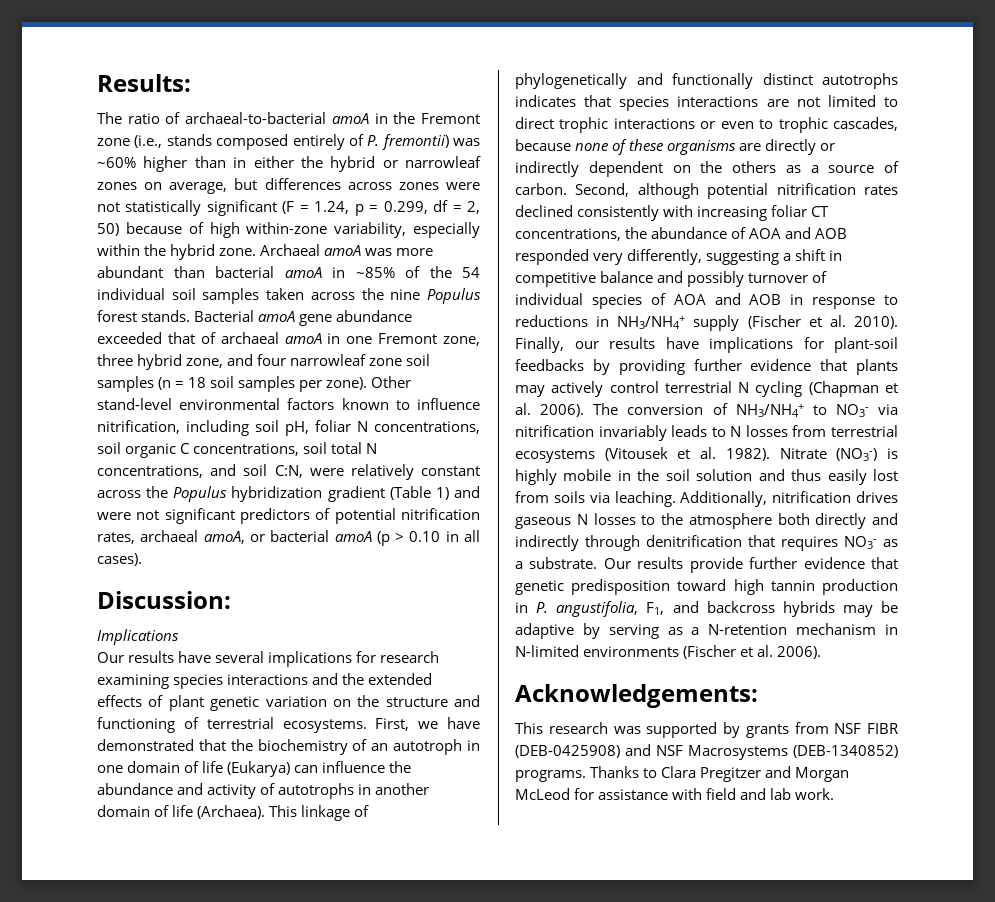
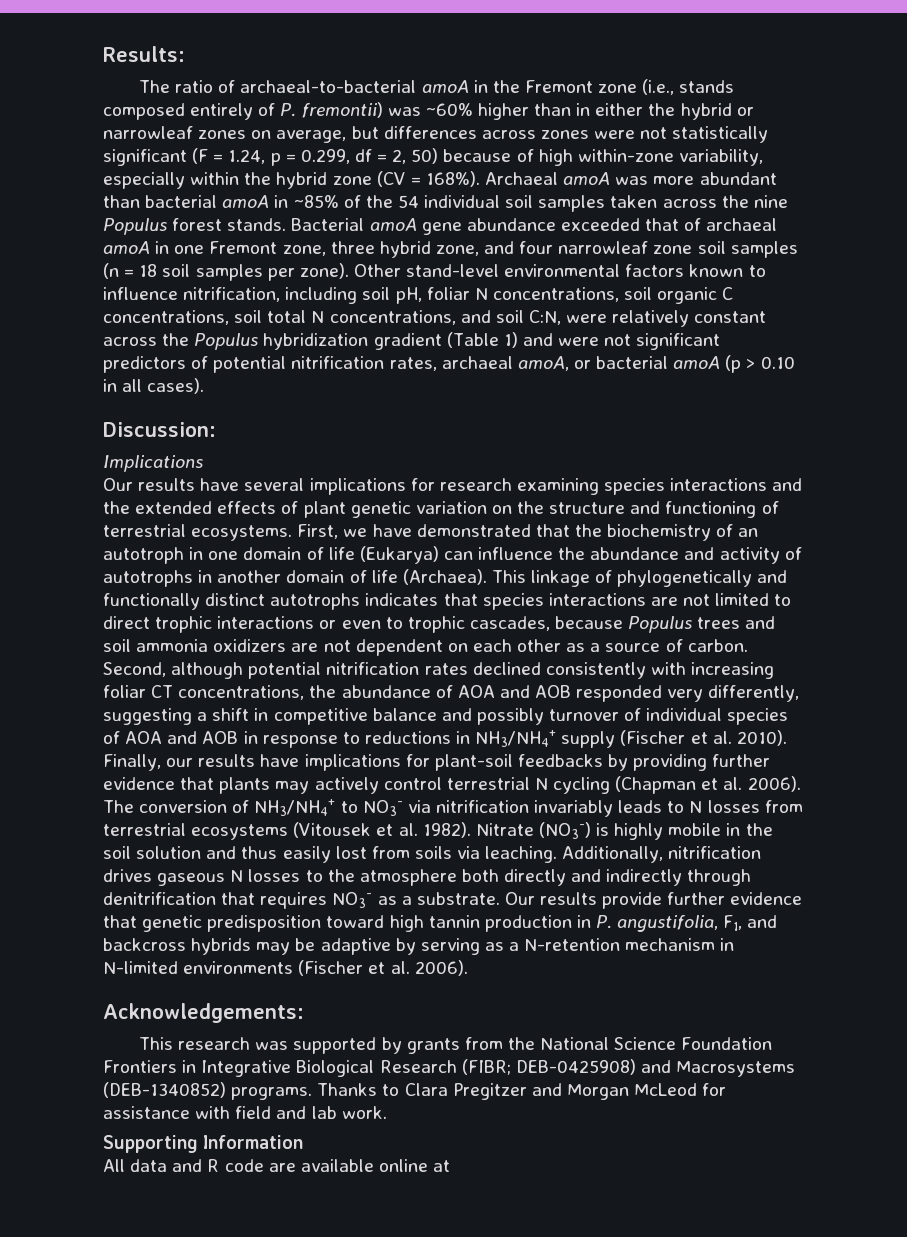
- The ratio of archaeal-to-bacterial amoA in the Fremont zone (i.e., stands composed entirely of P. fremontii) was ~60% higher than in either the hybrid or narrowleaf zones on average, but differences across zones were not statistically significant (F = 1.24, p = 0.299, df = 2, 50) because of high within-zone variability, especially within the hybrid zone.
+ The ratio of archaeal-to-bacterial amoA in the Fremont zone (i.e., stands composed entirely of P. fremontii) was ~60% higher than in either the hybrid or narrowleaf zones on average, but differences across zones were not statistically significant (F = 1.24, p = 0.299, df = 2, 50) because of high within-zone variability, especially within the hybrid zone (CV = 168%).
- This linkage of phylogenetically and functionally distinct autotrophs indicates that species interactions are not limited to direct trophic interactions or even to trophic cascades, because none of these organisms are directly or indirectly dependent on the others as a source of carbon.
+ This linkage of phylogenetically and functionally distinct autotrophs indicates that species interactions are not limited to direct trophic interactions or even to trophic cascades, because Populus trees and soil ammonia oxidizers are not dependent on each other as a source of carbon.
- This research was supported by grants from NSF FIBR (DEB-0425908) and NSF Macrosystems (DEB-1340852) programs.
+ This research was supported by grants from the National Science Foundation Frontiers in Integrative Biological Research (FIBR; DEB-0425908) and Macrosystems (DEB-1340852) programs.
+ Supporting Information
+ All data and R code are available online at

